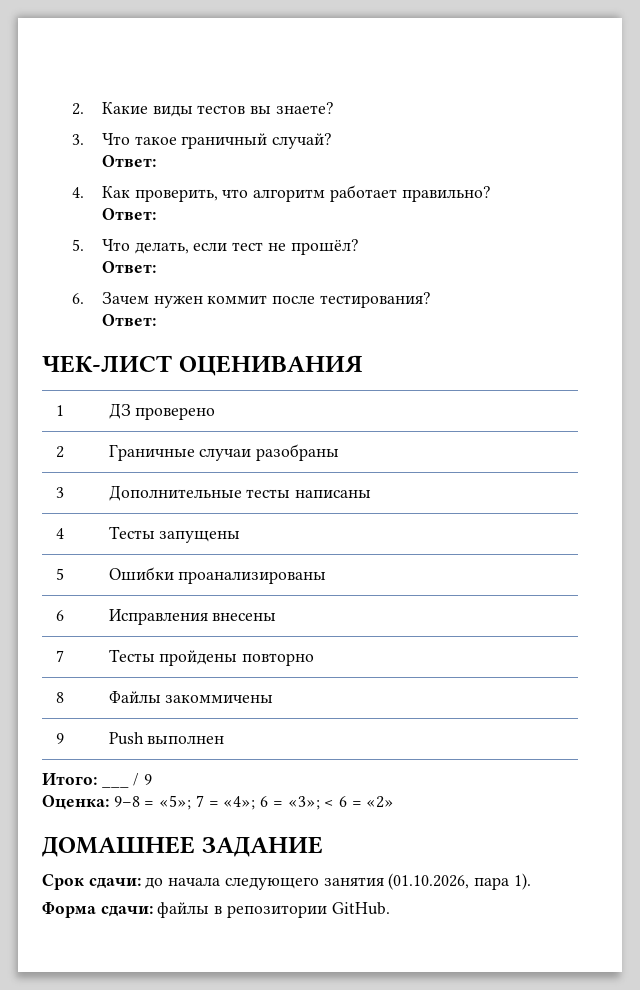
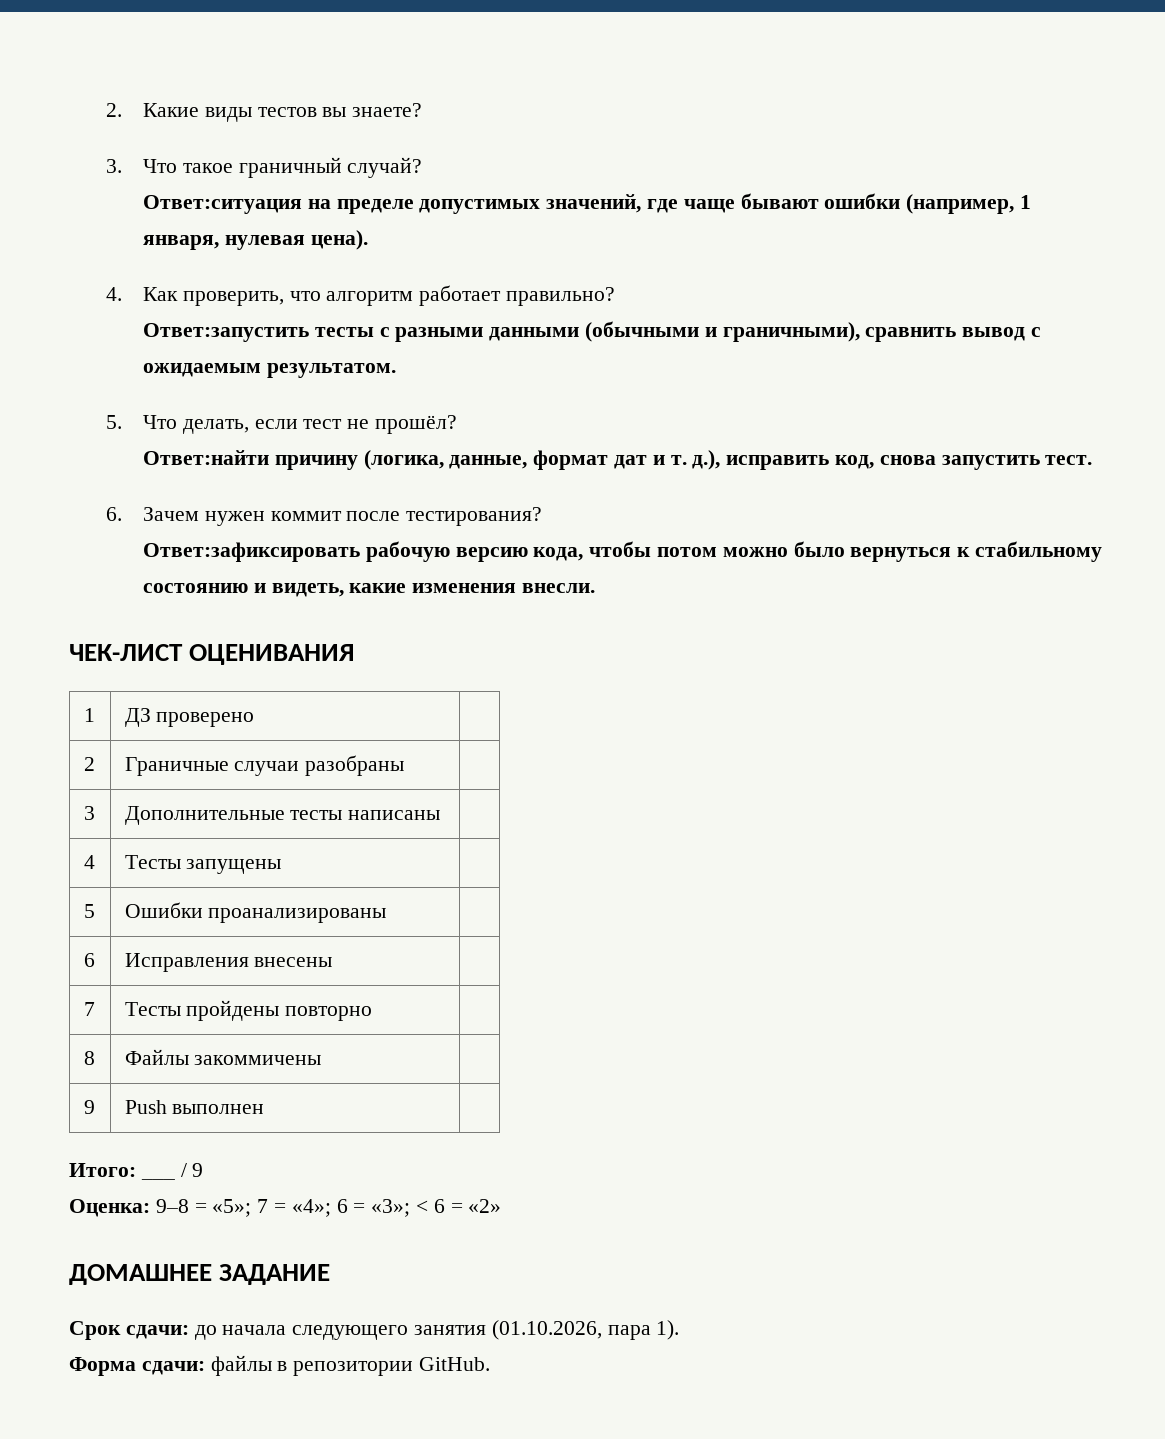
  3. Что такое граничный случай?
- Ответ:
+ Ответ:ситуация на пределе допустимых значений, где чаще бывают ошибки (например, 1 января, нулевая цена).
  4. Как проверить, что алгоритм работает правильно?
- Ответ:
+ Ответ:запустить тесты с разными данными (обычными и граничными), сравнить вывод с ожидаемым результатом.
  5. Что делать, если тест не прошёл?
- Ответ:
+ Ответ:найти причину (логика, данные, формат дат и т. д.), исправить код, снова запустить тест.
  6. Зачем нужен коммит после тестирования?
- Ответ:
+ Ответ:зафиксировать рабочую версию кода, чтобы потом можно было вернуться к стабильному состоянию и видеть, какие изменения внесли.

